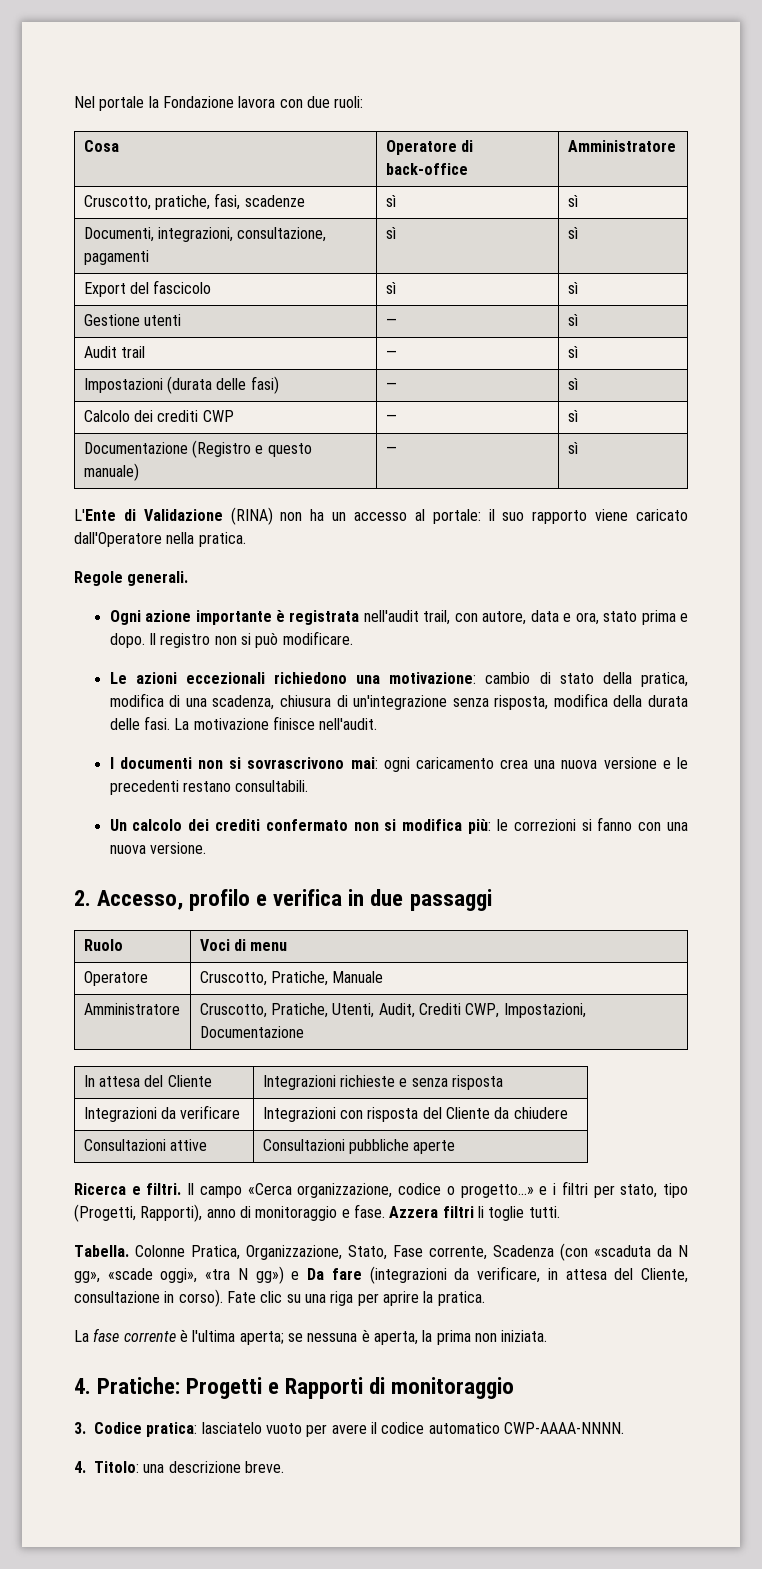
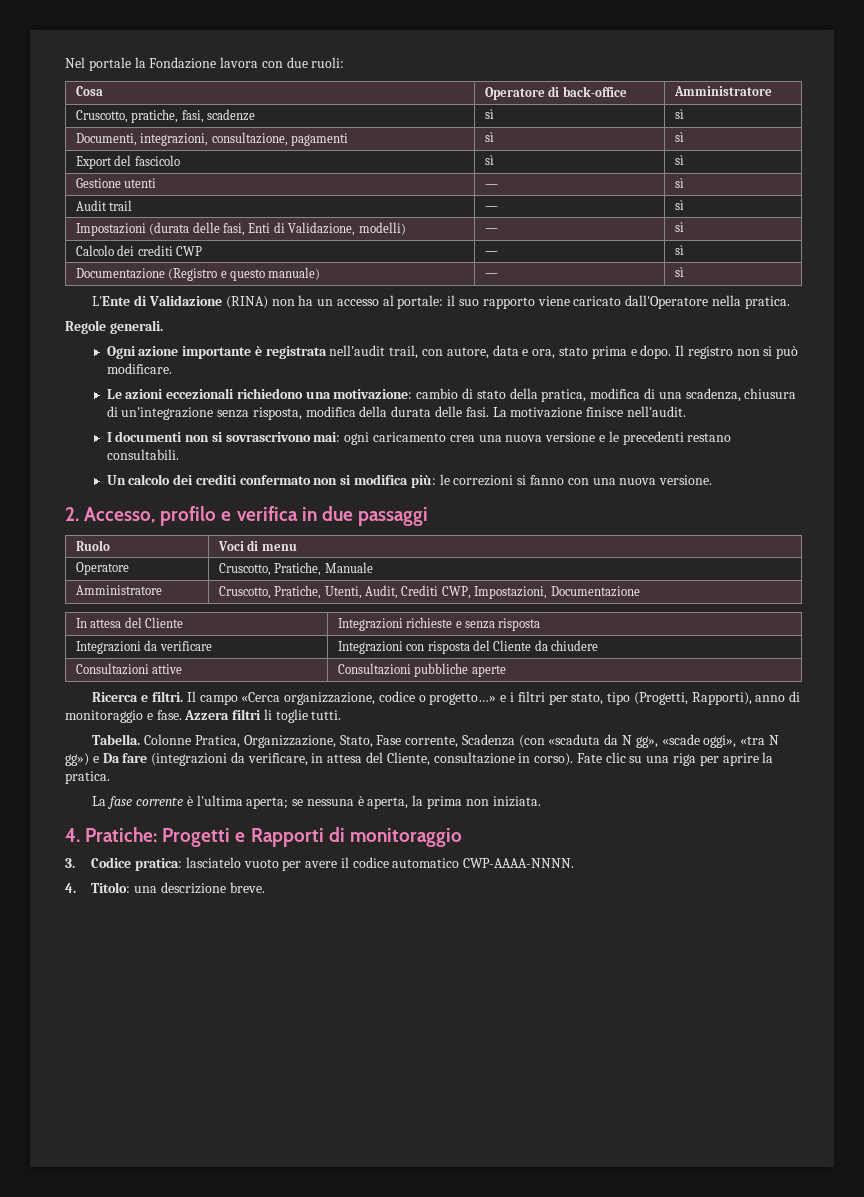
- Impostazioni (durata delle fasi) | — | sì
+ Impostazioni (durata delle fasi, Enti di Validazione, modelli) | — | sì

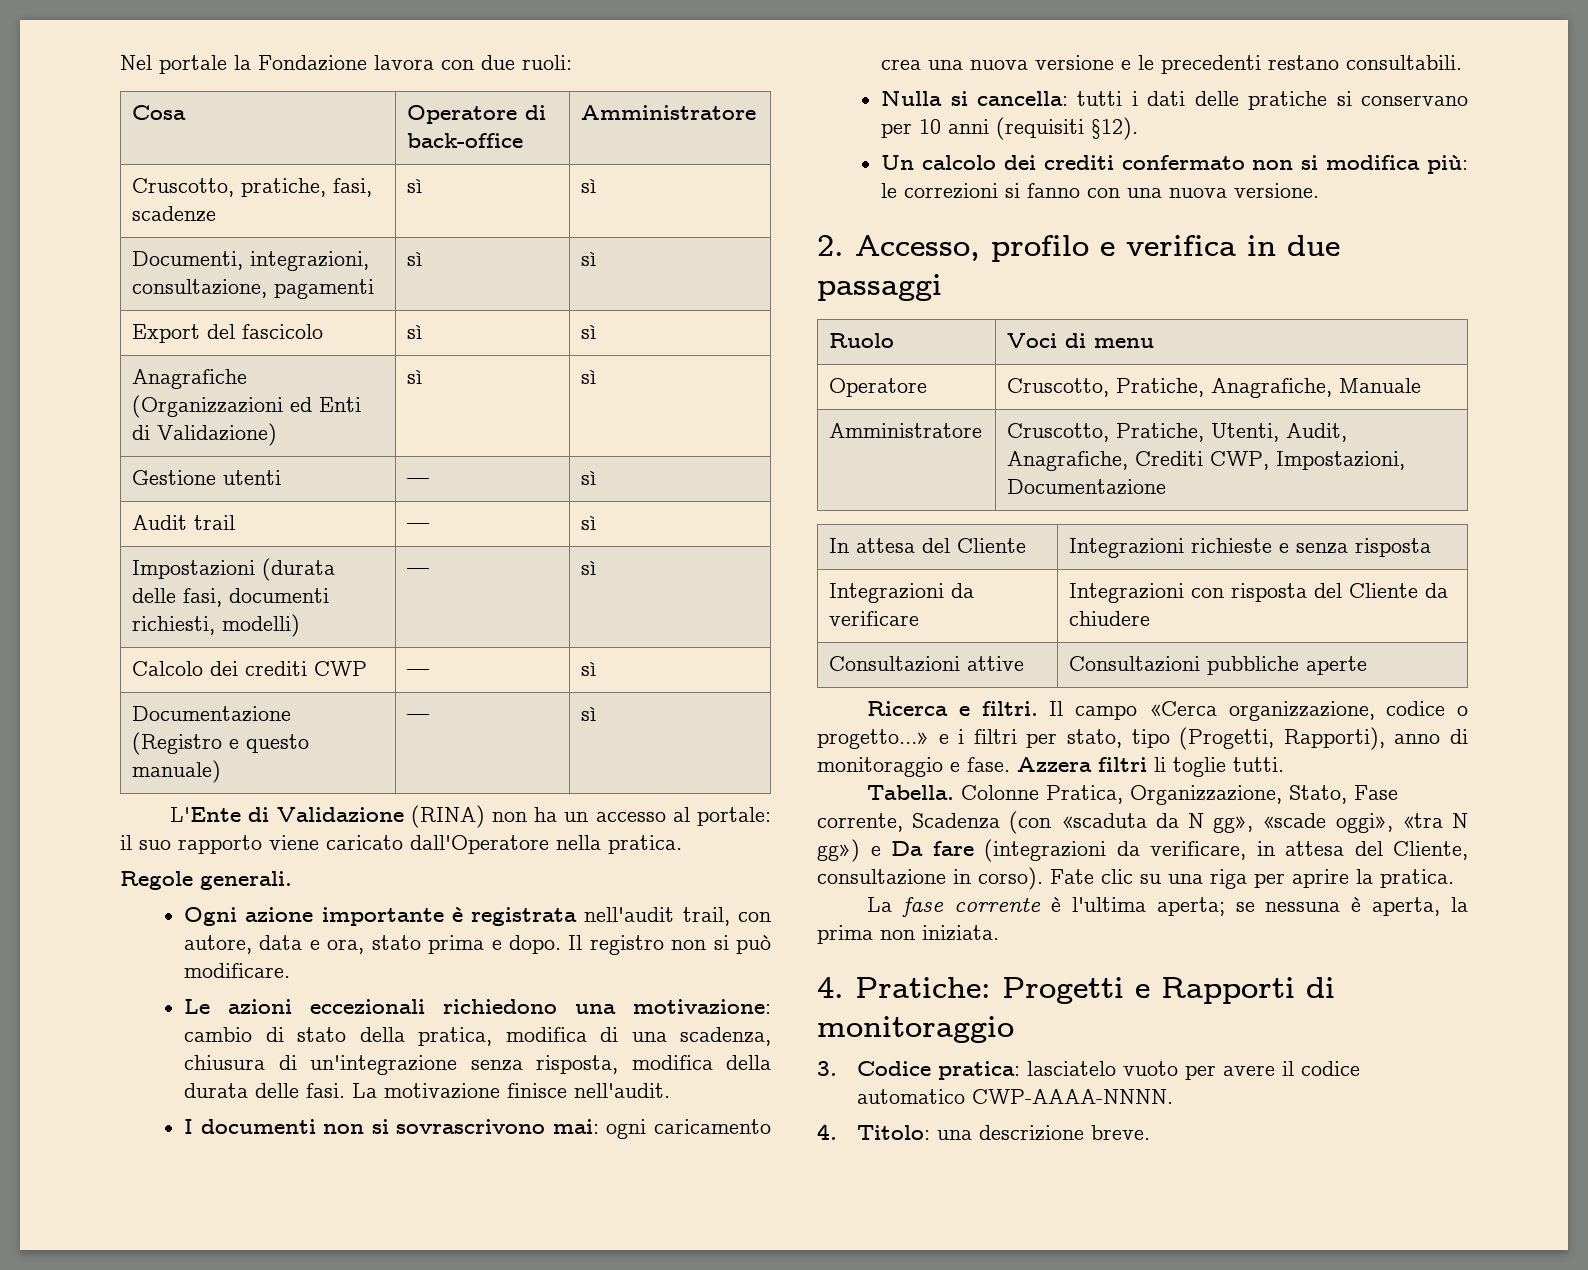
+ Anagrafiche (Organizzazioni ed Enti di Validazione) | sì | sì
- Impostazioni (durata delle fasi, Enti di Validazione, modelli) | — | sì
+ Impostazioni (durata delle fasi, documenti richiesti, modelli) | — | sì
+ Nulla si cancella: tutti i dati delle pratiche si conservano per 10 anni (requisiti §12).
- Operatore | Cruscotto, Pratiche, Manuale
+ Operatore | Cruscotto, Pratiche, Anagrafiche, Manuale
- Amministratore | Cruscotto, Pratiche, Utenti, Audit, Crediti CWP, Impostazioni, Documentazione
+ Amministratore | Cruscotto, Pratiche, Utenti, Audit, Anagrafiche, Crediti CWP, Impostazioni, Documentazione

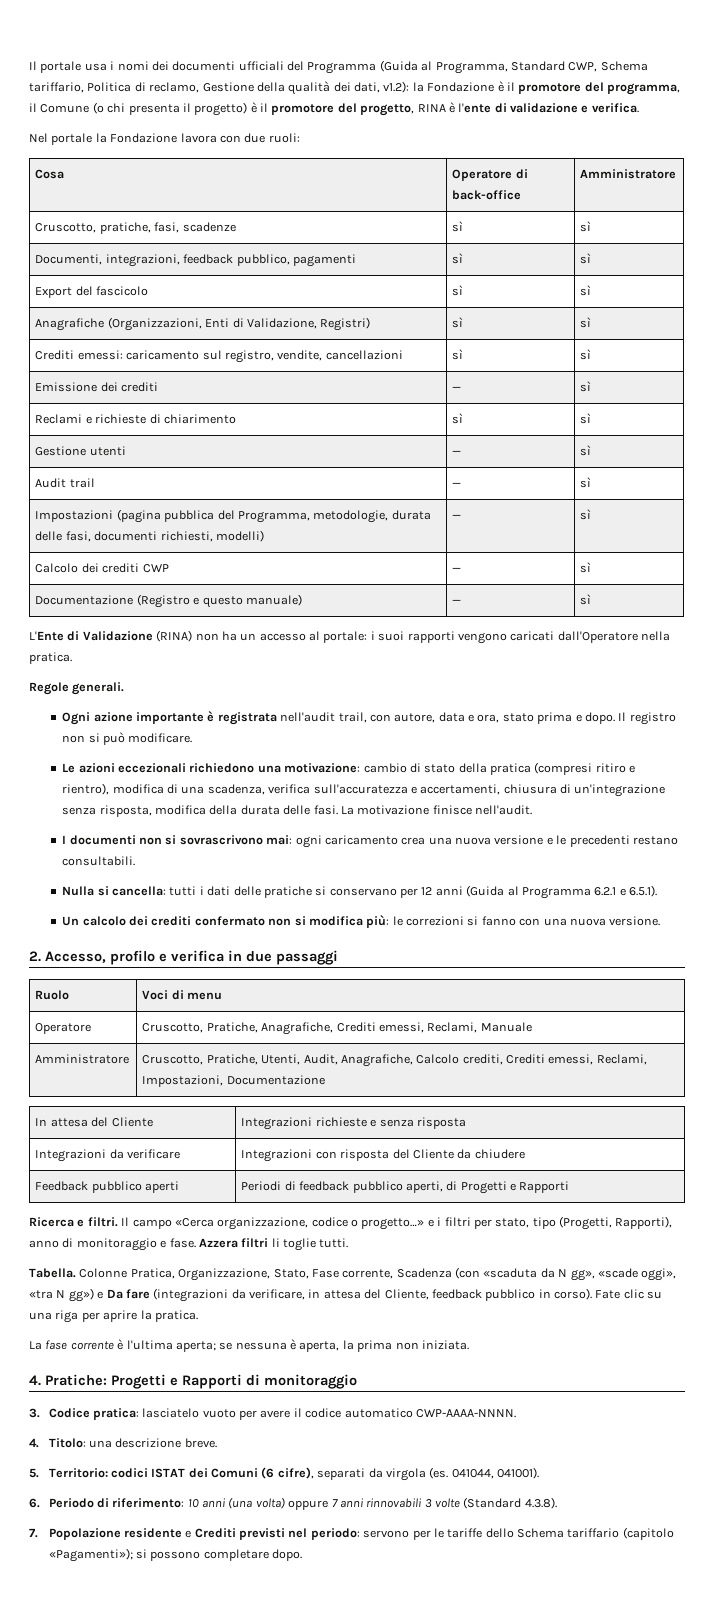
+ Il portale usa i nomi dei documenti ufficiali del Programma (Guida al Programma, Standard CWP, Schema tariffario, Politica di reclamo, Gestione della qualità dei dati, v1.2): la Fondazione è il promotore del programma, il Comune (o chi presenta il progetto) è il promotore del progetto, RINA è l'ente di validazione e verifica.
- Documenti, integrazioni, consultazione, pagamenti | sì | sì
+ Documenti, integrazioni, feedback pubblico, pagamenti | sì | sì
- Anagrafiche (Organizzazioni ed Enti di Validazione) | sì | sì
+ Anagrafiche (Organizzazioni, Enti di Validazione, Registri) | sì | sì
+ Crediti emessi: caricamento sul registro, vendite, cancellazioni | sì | sì
+ Emissione dei crediti | — | sì
+ Reclami e richieste di chiarimento | sì | sì
- Impostazioni (durata delle fasi, documenti richiesti, modelli) | — | sì
+ Impostazioni (pagina pubblica del Programma, metodologie, durata delle fasi, documenti richiesti, modelli) | — | sì
- L'Ente di Validazione (RINA) non ha un accesso al portale: il suo rapporto viene caricato dall'Operatore nella pratica.
+ L'Ente di Validazione (RINA) non ha un accesso al portale: i suoi rapporti vengono caricati dall'Operatore nella pratica.
- Le azioni eccezionali richiedono una motivazione: cambio di stato della pratica, modifica di una scadenza, chiusura di un'integrazione senza risposta, modifica della durata delle fasi.
+ Le azioni eccezionali richiedono una motivazione: cambio di stato della pratica (compresi ritiro e rientro), modifica di una scadenza, verifica sull'accuratezza e accertamenti, chiusura di un'integrazione senza risposta, modifica della durata delle fasi.
- Nulla si cancella: tutti i dati delle pratiche si conservano per 10 anni (requisiti §12).
+ Nulla si cancella: tutti i dati delle pratiche si conservano per 12 anni (Guida al Programma 6.2.1 e 6.5.1).
- Operatore | Cruscotto, Pratiche, Anagrafiche, Manuale
+ Operatore | Cruscotto, Pratiche, Anagrafiche, Crediti emessi, Reclami, Manuale
- Amministratore | Cruscotto, Pratiche, Utenti, Audit, Anagrafiche, Crediti CWP, Impostazioni, Documentazione
+ Amministratore | Cruscotto, Pratiche, Utenti, Audit, Anagrafiche, Calcolo crediti, Crediti emessi, Reclami, Impostazioni, Documentazione
- Consultazioni attive | Consultazioni pubbliche aperte
+ Feedback pubblico aperti | Periodi di feedback pubblico aperti, di Progetti e Rapporti
- Colonne Pratica, Organizzazione, Stato, Fase corrente, Scadenza (con «scaduta da N gg», «scade oggi», «tra N gg») e Da fare (integrazioni da verificare, in attesa del Cliente, consultazione in corso).
+ Colonne Pratica, Organizzazione, Stato, Fase corrente, Scadenza (con «scaduta da N gg», «scade oggi», «tra N gg») e Da fare (integrazioni da verificare, in attesa del Cliente, feedback pubblico in corso).
+ 5. Territorio: codici ISTAT dei Comuni (6 cifre), separati da virgola (es. 041044, 041001).
+ 6. Periodo di riferimento: 10 anni (una volta) oppure 7 anni rinnovabili 3 volte (Standard 4.3.8).
+ 7. Popolazione residente e Crediti previsti nel periodo: servono per le tariffe dello Schema tariffario (capitolo «Pagamenti»); si possono completare dopo.

